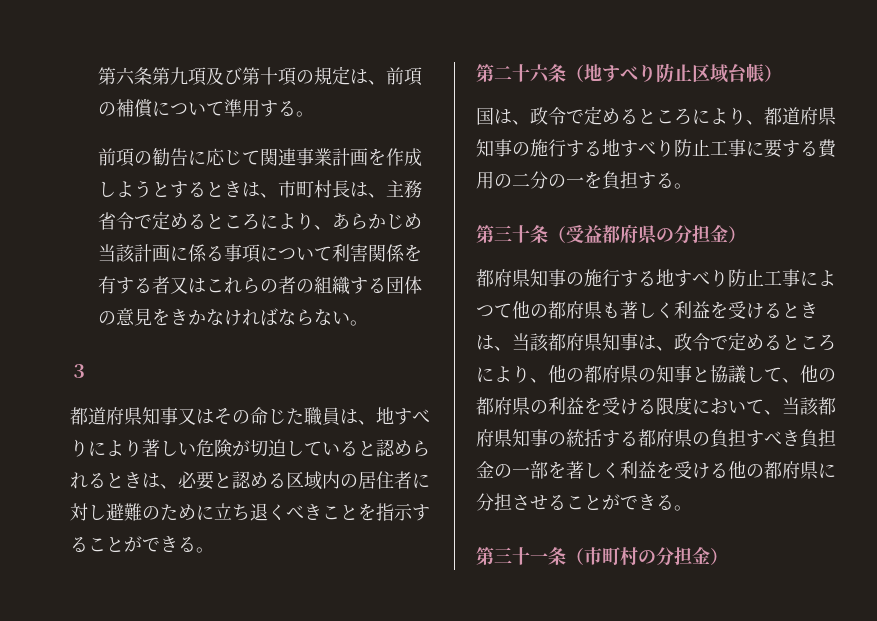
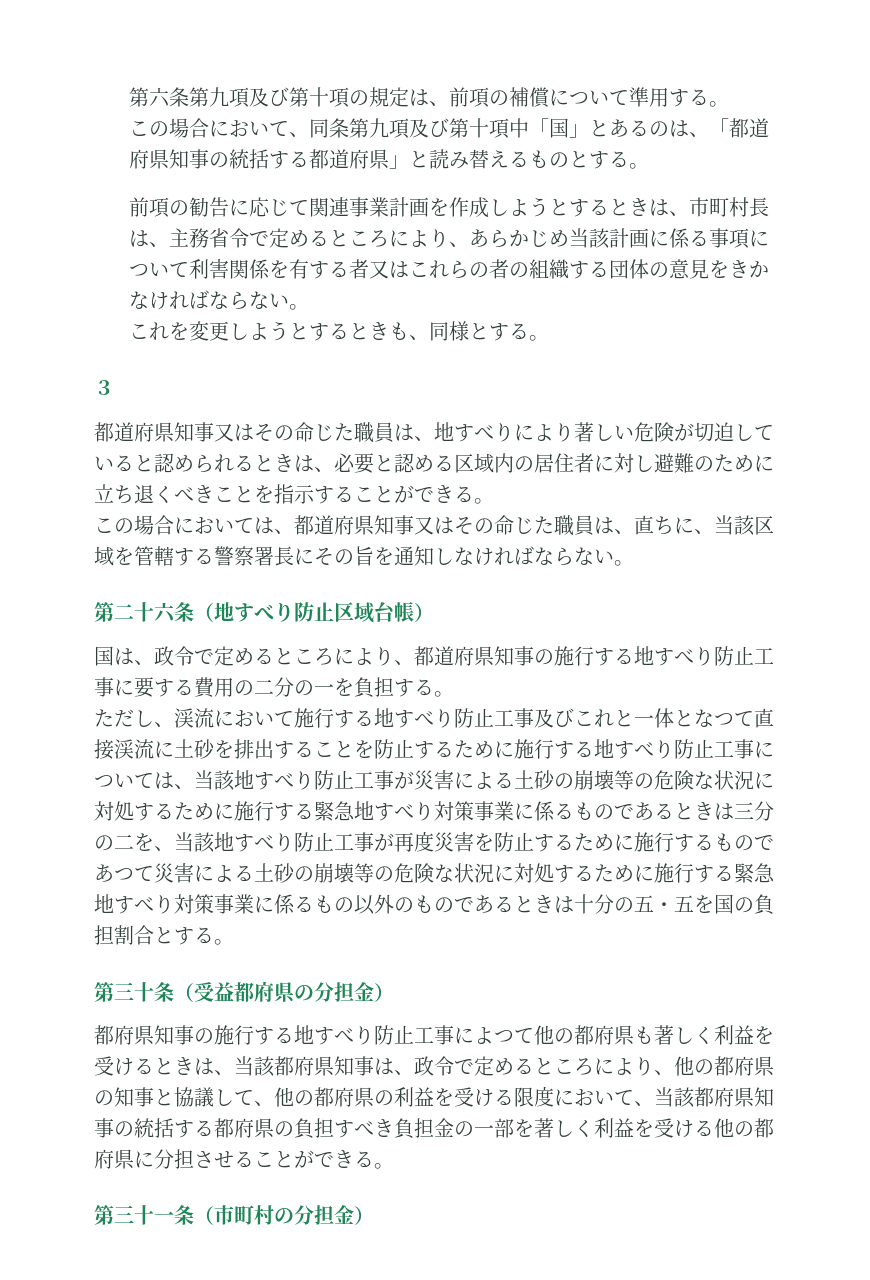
+ この場合において、同条第九項及び第十項中「国」とあるのは、「都道府県知事の統括する都道府県」と読み替えるものとする。
+ これを変更しようとするときも、同様とする。
+ この場合においては、都道府県知事又はその命じた職員は、直ちに、当該区域を管轄する警察署長にその旨を通知しなければならない。
+ ただし、渓流において施行する地すべり防止工事及びこれと一体となつて直接渓流に土砂を排出することを防止するために施行する地すべり防止工事については、当該地すべり防止工事が災害による土砂の崩壊等の危険な状況に対処するために施行する緊急地すべり対策事業に係るものであるときは三分の二を、当該地すべり防止工事が再度災害を防止するために施行するものであつて災害による土砂の崩壊等の危険な状況に対処するために施行する緊急地すべり対策事業に係るもの以外のものであるときは十分の五・五を国の負担割合とする。

